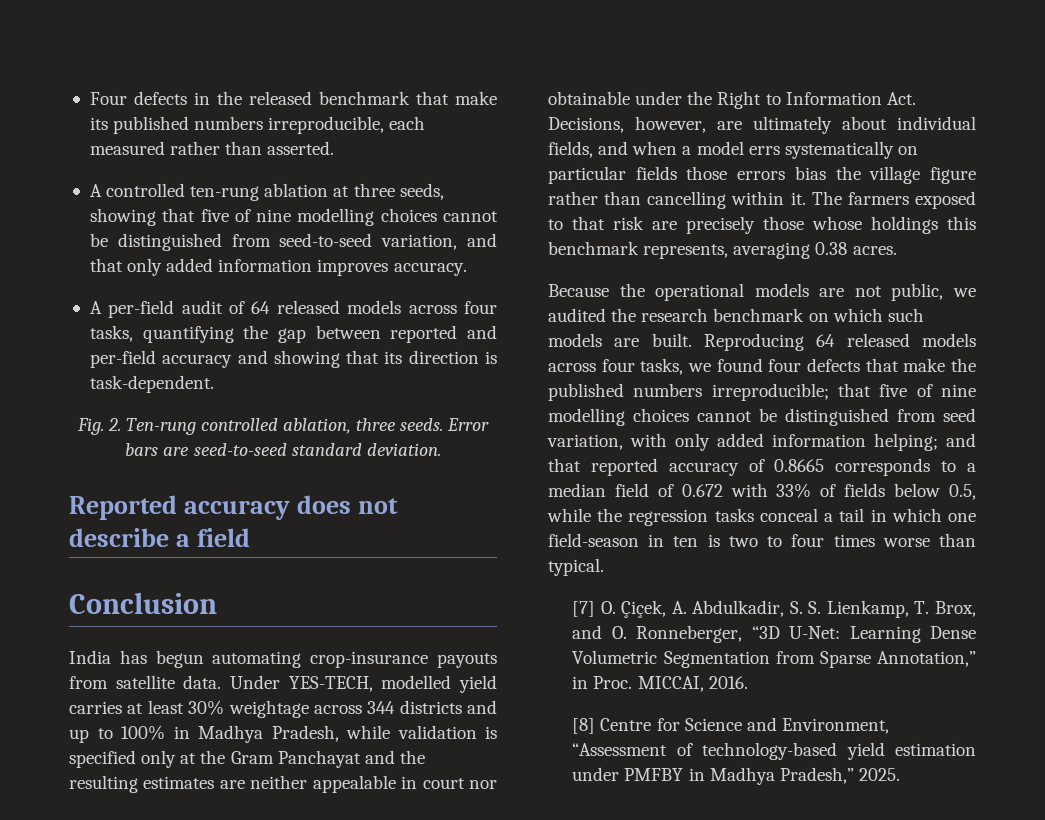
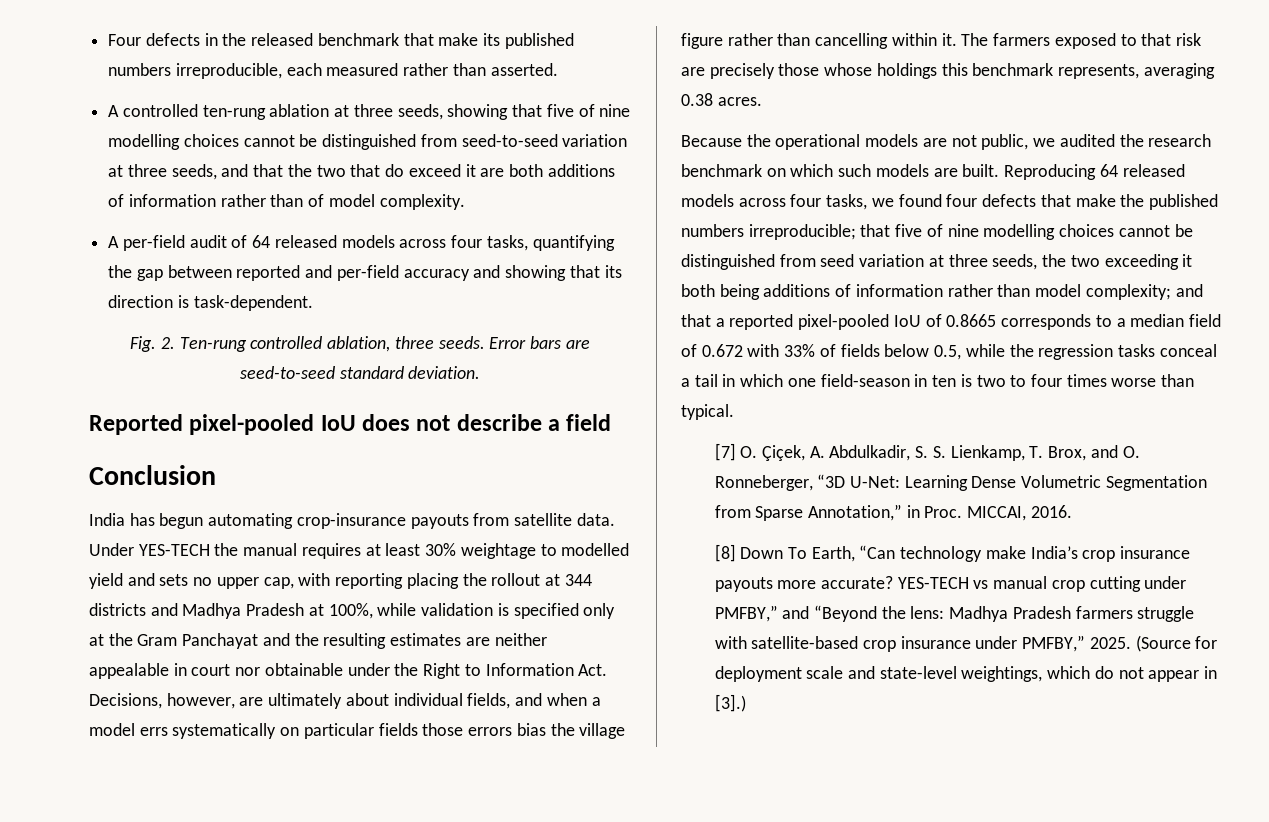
- A controlled ten-rung ablation at three seeds, showing that five of nine modelling choices cannot be distinguished from seed-to-seed variation, and that only added information improves accuracy.
+ A controlled ten-rung ablation at three seeds, showing that five of nine modelling choices cannot be distinguished from seed-to-seed variation at three seeds, and that the two that do exceed it are both additions of information rather than of model complexity.
- Reported accuracy does not describe a field
+ Reported pixel-pooled IoU does not describe a field
- Under YES-TECH, modelled yield carries at least 30% weightage across 344 districts and up to 100% in Madhya Pradesh, while validation is specified only at the Gram Panchayat and the resulting estimates are neither appealable in court nor obtainable under the Right to Information Act. Decisions, however, are ultimately about individual fields, and when a model errs systematically on particular fields those errors bias the village figure rather than cancelling within it.
+ Under YES-TECH the manual requires at least 30% weightage to modelled yield and sets no upper cap, with reporting placing the rollout at 344 districts and Madhya Pradesh at 100%, while validation is specified only at the Gram Panchayat and the resulting estimates are neither appealable in court nor obtainable under the Right to Information Act. Decisions, however, are ultimately about individual fields, and when a model errs systematically on particular fields those errors bias the village figure rather than cancelling within it.
- that five of nine modelling choices cannot be distinguished from seed variation, with only added information helping; and that reported accuracy of 0.8665 corresponds to a median field of 0.672 with 33% of fields below 0.5, while the regression tasks conceal a tail in which one field-season in ten is two to four times worse than typical.
+ that five of nine modelling choices cannot be distinguished from seed variation at three seeds, the two exceeding it both being additions of information rather than model complexity; and that a reported pixel-pooled IoU of 0.8665 corresponds to a median field of 0.672 with 33% of fields below 0.5, while the regression tasks conceal a tail in which one field-season in ten is two to four times worse than typical.
- [8] Centre for Science and Environment, “Assessment of technology-based yield estimation under PMFBY in Madhya Pradesh,” 2025.
+ [8] Down To Earth, “Can technology make India’s crop insurance payouts more accurate? YES-TECH vs manual crop cutting under PMFBY,” and “Beyond the lens: Madhya Pradesh farmers struggle with satellite-based crop insurance under PMFBY,” 2025. (Source for deployment scale and state-level weightings, which do not appear in [3].)

